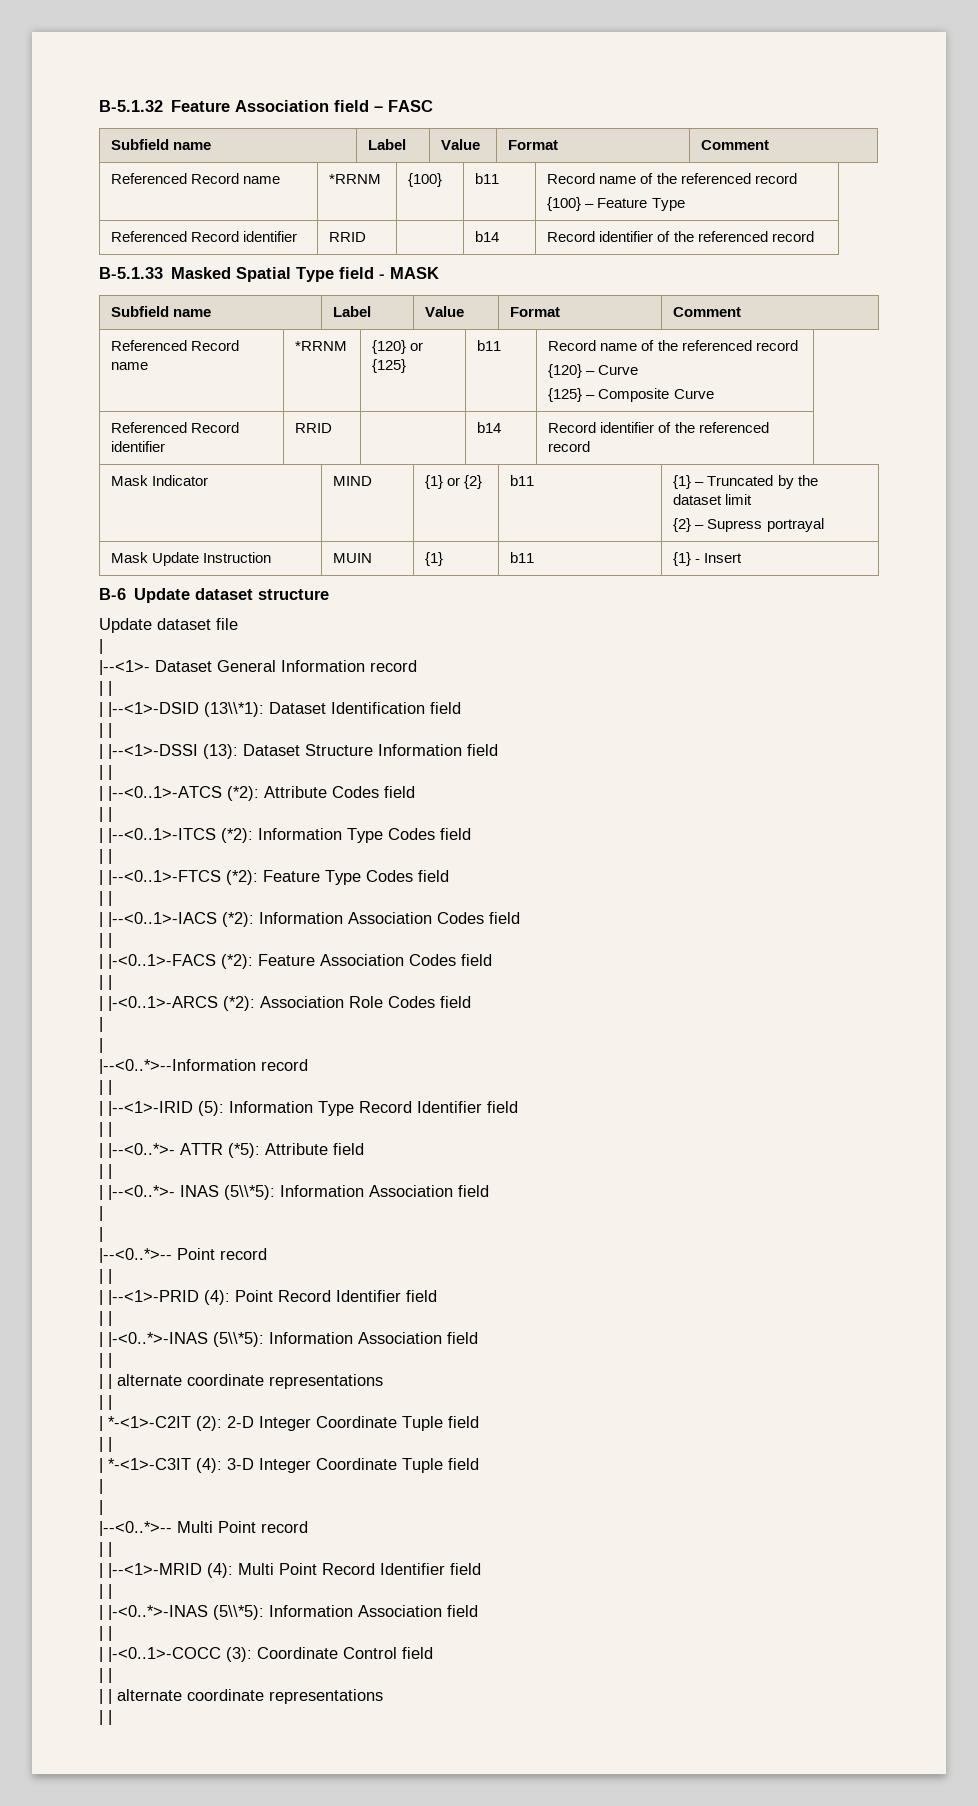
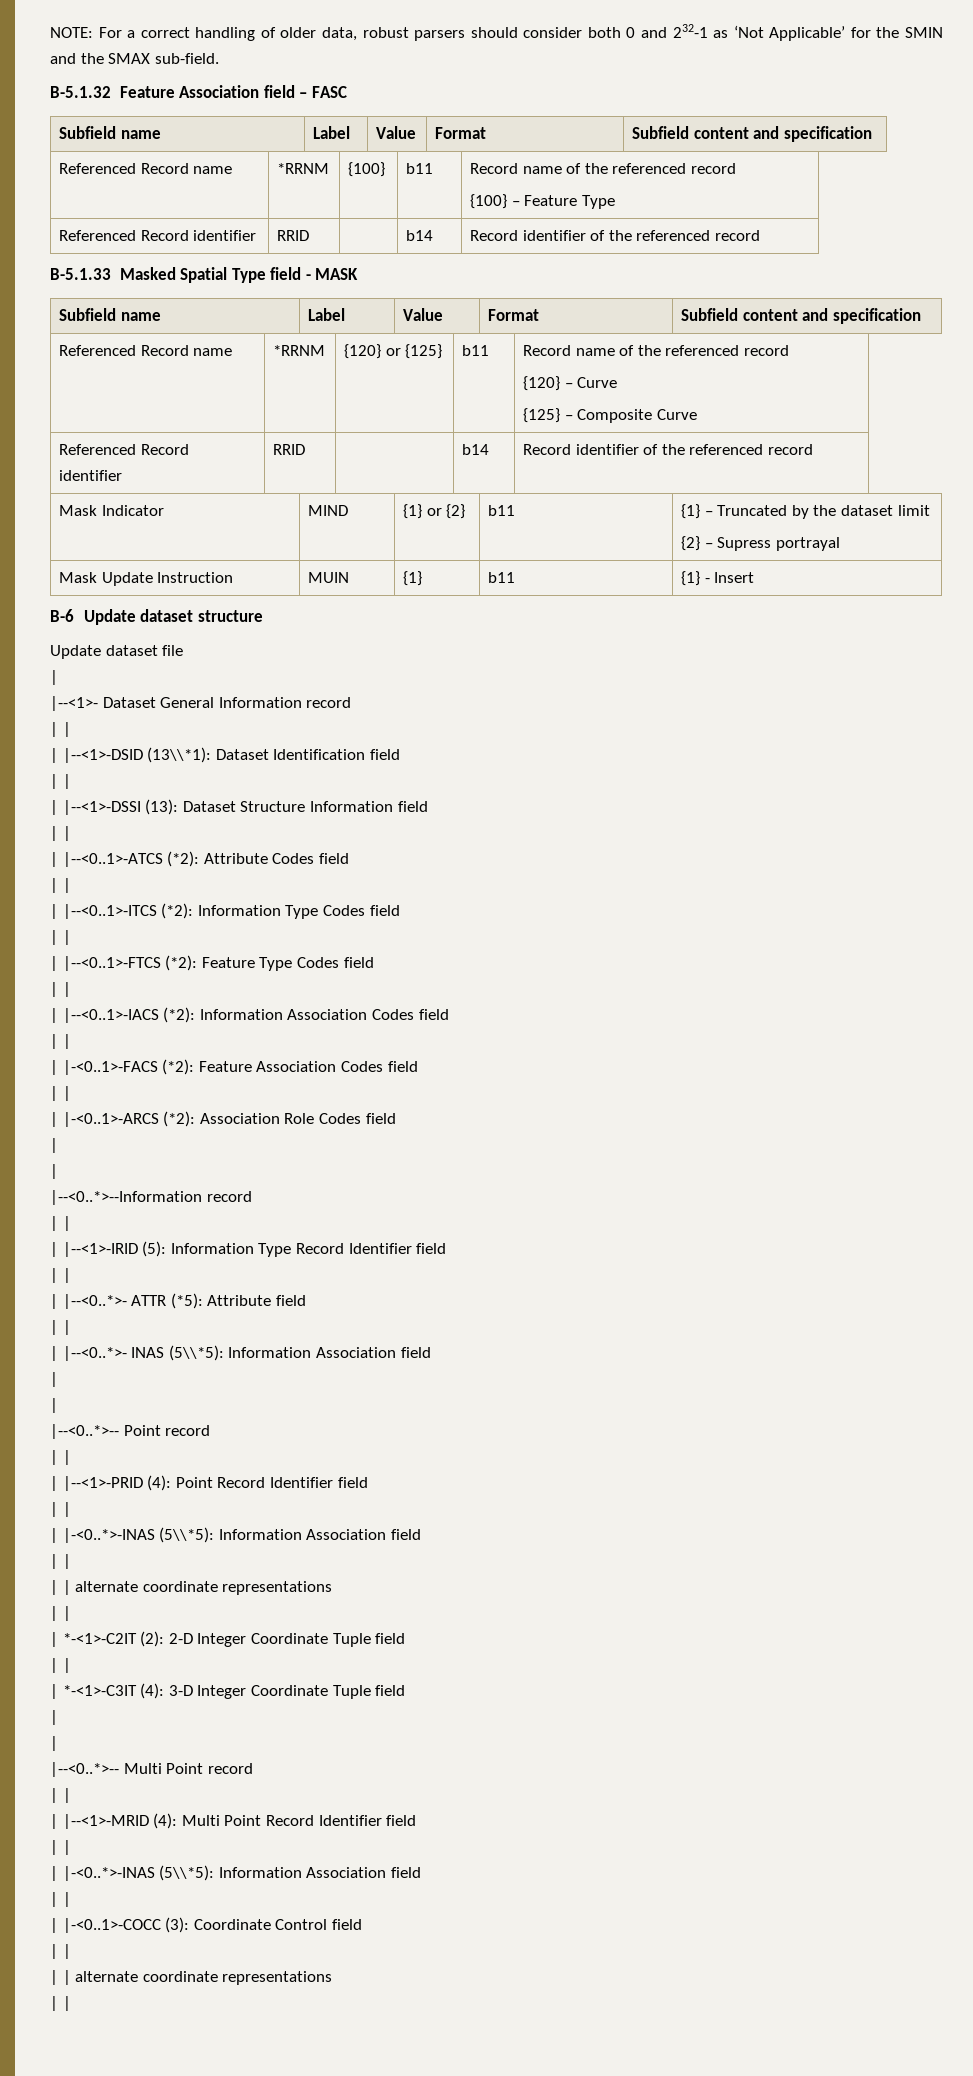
+ NOTE: For a correct handling of older data, robust parsers should consider both 0 and 232-1 as ‘Not Applicable’ for the SMIN and the SMAX sub-field.
  B-5.1.32 Feature Association field – FASC
- Subfield name | Label | Value | Format | Comment
+ Subfield name | Label | Value | Format | Subfield content and specification
  B-5.1.33 Masked Spatial Type field - MASK
- Subfield name | Label | Value | Format | Comment
+ Subfield name | Label | Value | Format | Subfield content and specification

